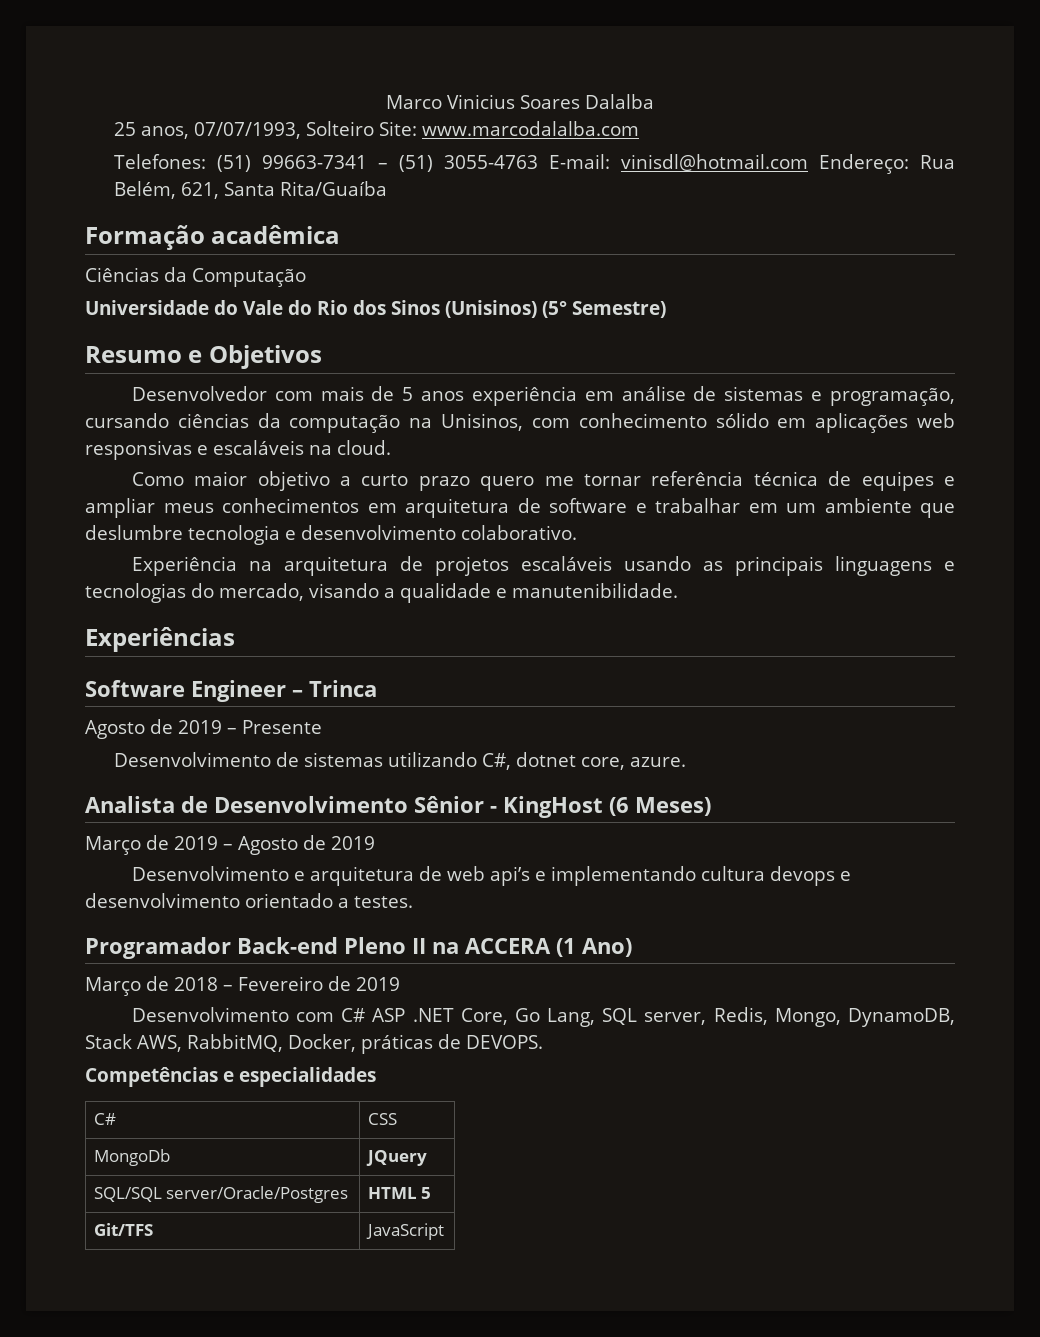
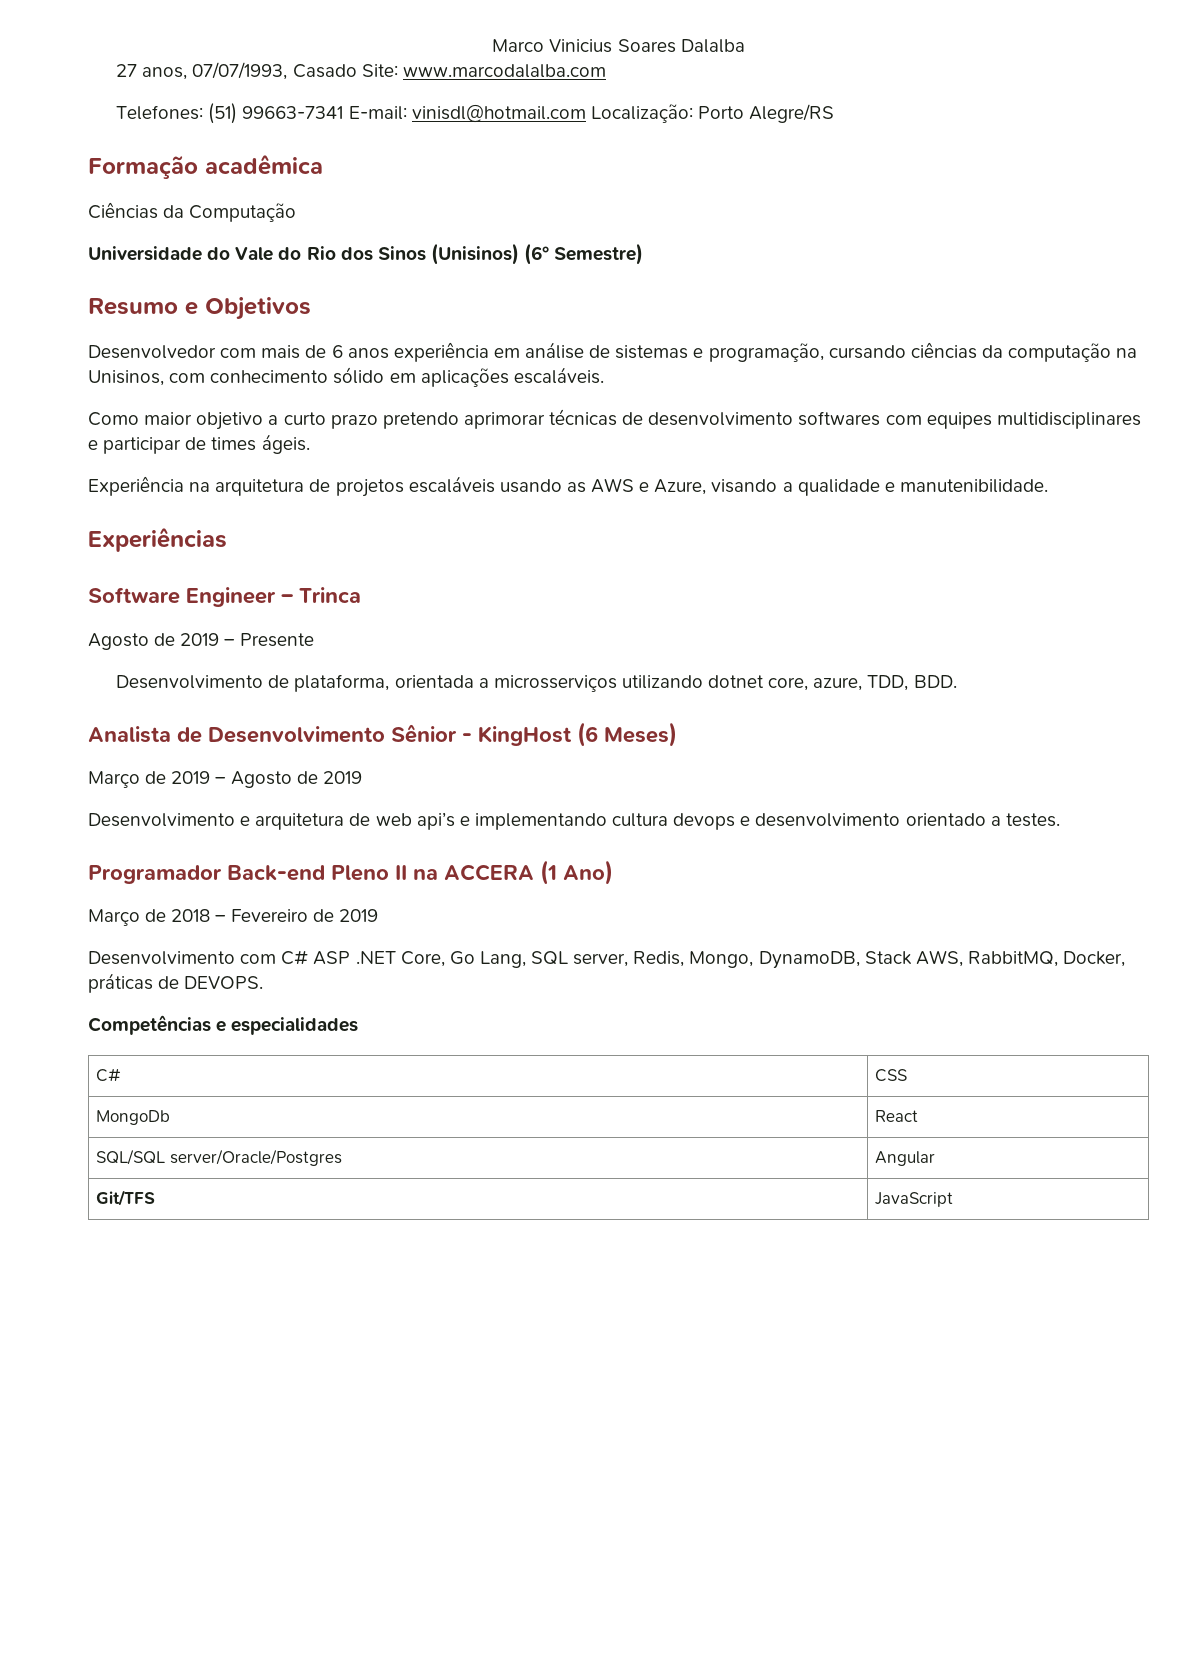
- 25 anos, 07/07/1993, Solteiro Site: www.marcodalalba.com
+ 27 anos, 07/07/1993, Casado Site: www.marcodalalba.com
- Telefones: (51) 99663-7341 – (51) 3055-4763 E-mail: vinisdl@hotmail.com Endereço: Rua Belém, 621, Santa Rita/Guaíba
+ Telefones: (51) 99663-7341 E-mail: vinisdl@hotmail.com Localização: Porto Alegre/RS
- Universidade do Vale do Rio dos Sinos (Unisinos) (5° Semestre)
+ Universidade do Vale do Rio dos Sinos (Unisinos) (6° Semestre)
- Desenvolvedor com mais de 5 anos experiência em análise de sistemas e programação, cursando ciências da computação na Unisinos, com conhecimento sólido em aplicações web responsivas e escaláveis na cloud.
+ Desenvolvedor com mais de 6 anos experiência em análise de sistemas e programação, cursando ciências da computação na Unisinos, com conhecimento sólido em aplicações escaláveis.
- Como maior objetivo a curto prazo quero me tornar referência técnica de equipes e ampliar meus conhecimentos em arquitetura de software e trabalhar em um ambiente que deslumbre tecnologia e desenvolvimento colaborativo.
+ Como maior objetivo a curto prazo pretendo aprimorar técnicas de desenvolvimento softwares com equipes multidisciplinares e participar de times ágeis.
- Experiência na arquitetura de projetos escaláveis usando as principais linguagens e tecnologias do mercado, visando a qualidade e manutenibilidade.
+ Experiência na arquitetura de projetos escaláveis usando as AWS e Azure, visando a qualidade e manutenibilidade.
- Desenvolvimento de sistemas utilizando C#, dotnet core, azure.
+ Desenvolvimento de plataforma, orientada a microsserviços utilizando dotnet core, azure, TDD, BDD.
- MongoDb | JQuery
+ MongoDb | React
- SQL/SQL server/Oracle/Postgres | HTML 5
+ SQL/SQL server/Oracle/Postgres | Angular

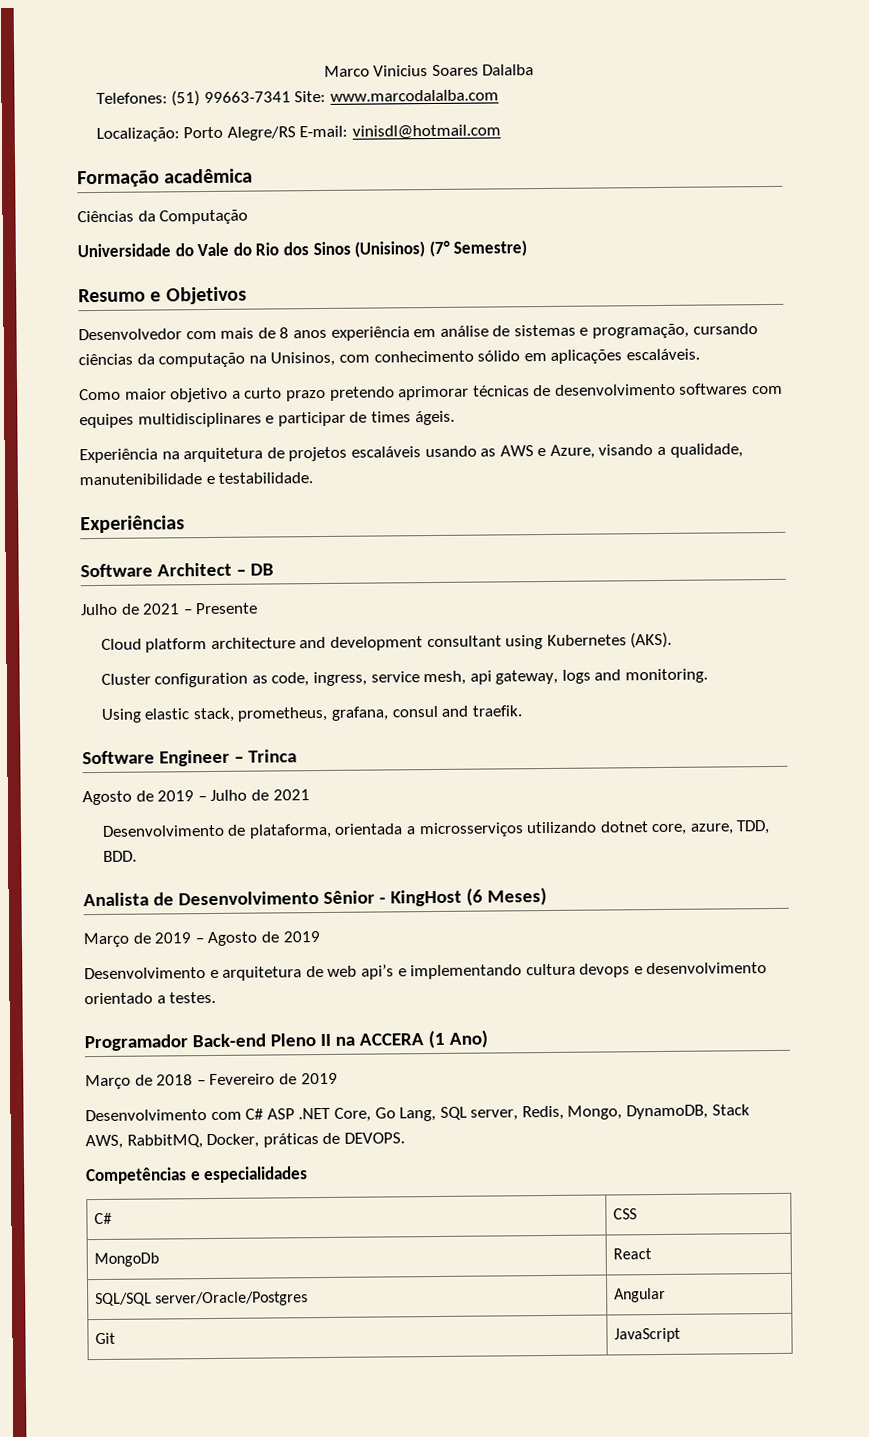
- 27 anos, 07/07/1993, Casado Site: www.marcodalalba.com
- Telefones: (51) 99663-7341 E-mail: vinisdl@hotmail.com Localização: Porto Alegre/RS
+ Telefones: (51) 99663-7341 Site: www.marcodalalba.com
+ Localização: Porto Alegre/RS E-mail: vinisdl@hotmail.com
- Universidade do Vale do Rio dos Sinos (Unisinos) (6° Semestre)
+ Universidade do Vale do Rio dos Sinos (Unisinos) (7° Semestre)
- Desenvolvedor com mais de 6 anos experiência em análise de sistemas e programação, cursando ciências da computação na Unisinos, com conhecimento sólido em aplicações escaláveis.
+ Desenvolvedor com mais de 8 anos experiência em análise de sistemas e programação, cursando ciências da computação na Unisinos, com conhecimento sólido em aplicações escaláveis.
- Experiência na arquitetura de projetos escaláveis usando as AWS e Azure, visando a qualidade e manutenibilidade.
+ Experiência na arquitetura de projetos escaláveis usando as AWS e Azure, visando a qualidade, manutenibilidade e testabilidade.
  Experiências
+ Software Architect – DB
+ Julho de 2021 – Presente
+ Cloud platform architecture and development consultant using Kubernetes (AKS).
+ Cluster configuration as code, ingress, service mesh, api gateway, logs and monitoring.
+ Using elastic stack, prometheus, grafana, consul and traefik.
- Agosto de 2019 – Presente
+ Agosto de 2019 – Julho de 2021
- Git/TFS | JavaScript
+ Git | JavaScript

